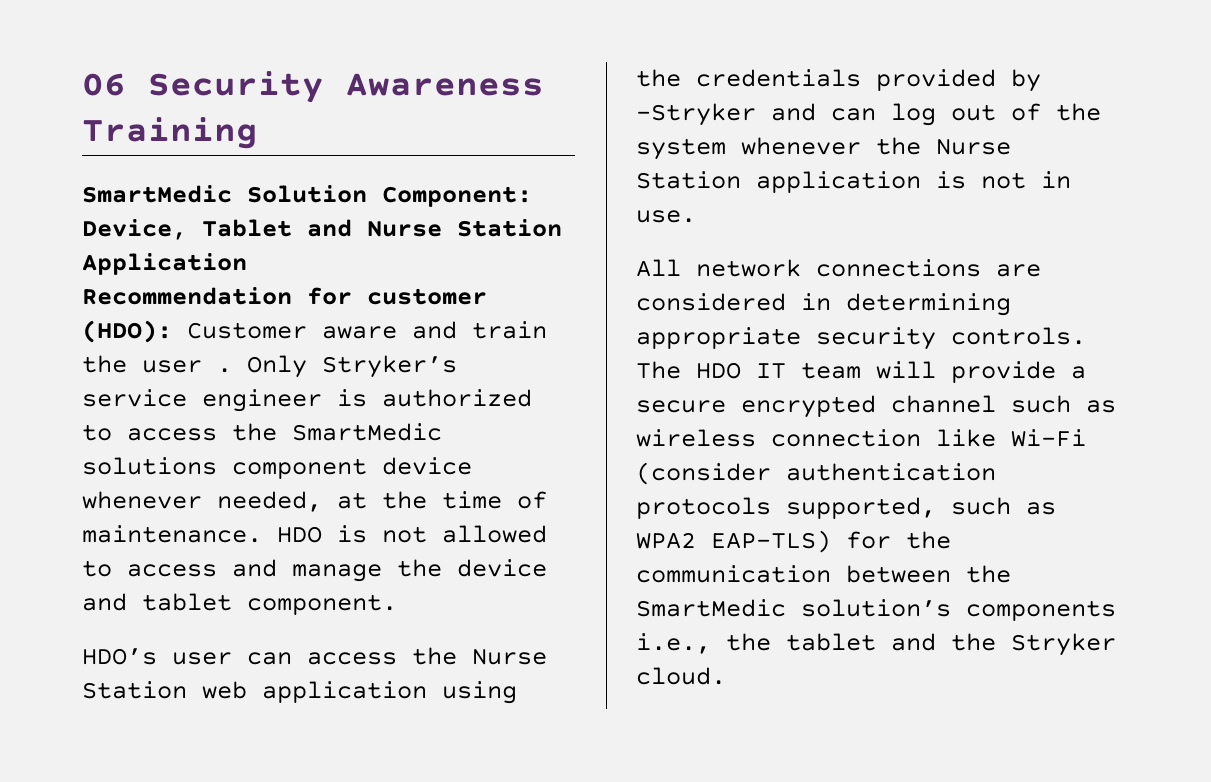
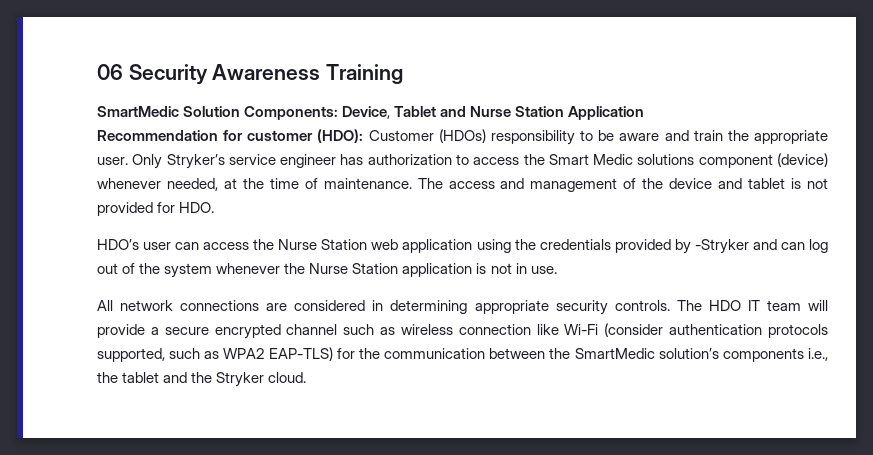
- SmartMedic Solution Component: Device, Tablet and Nurse Station Application
+ SmartMedic Solution Components: Device, Tablet and Nurse Station Application
- Recommendation for customer (HDO): Customer aware and train the user .
+ Recommendation for customer (HDO): Customer (HDOs) responsibility to be aware and train the appropriate user.
- Only Stryker’s service engineer is authorized to access the SmartMedic solutions component device whenever needed, at the time of maintenance.
+ Only Stryker’s service engineer has authorization to access the Smart Medic solutions component (device) whenever needed, at the time of maintenance.
- HDO is not allowed to access and manage the device and tablet component.
+ The access and management of the device and tablet is not provided for HDO.

